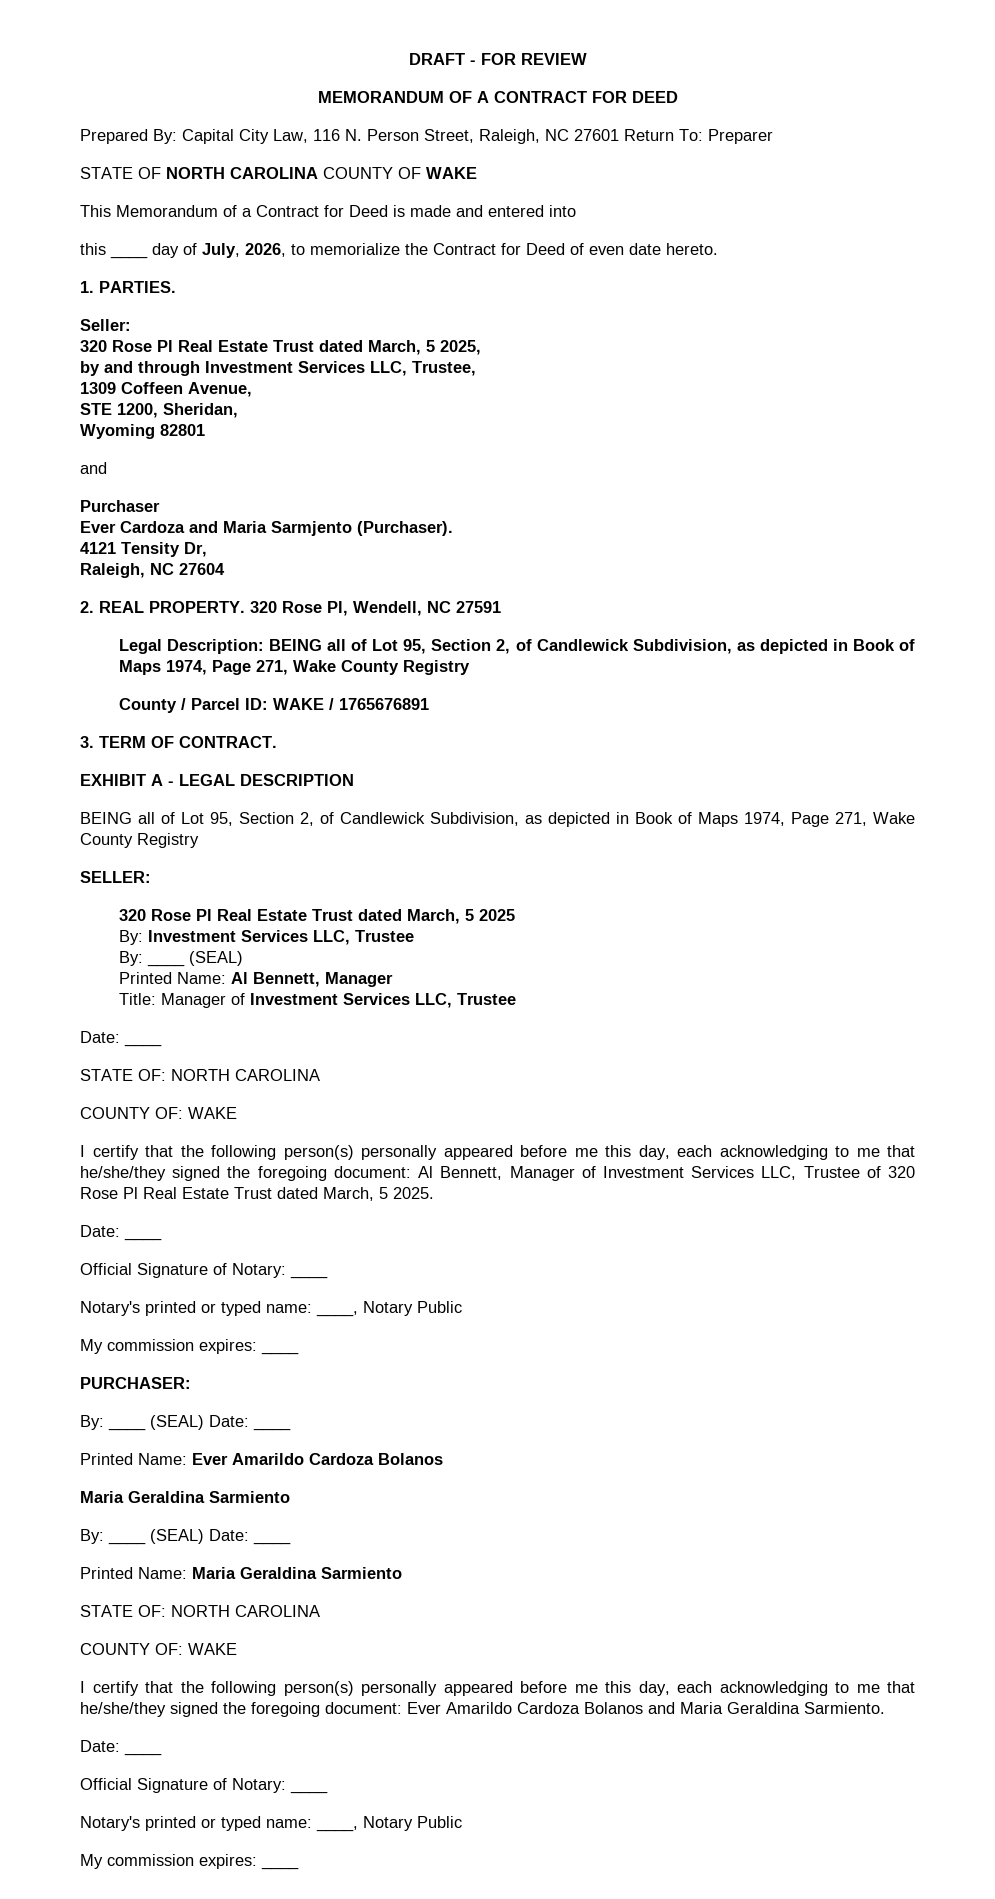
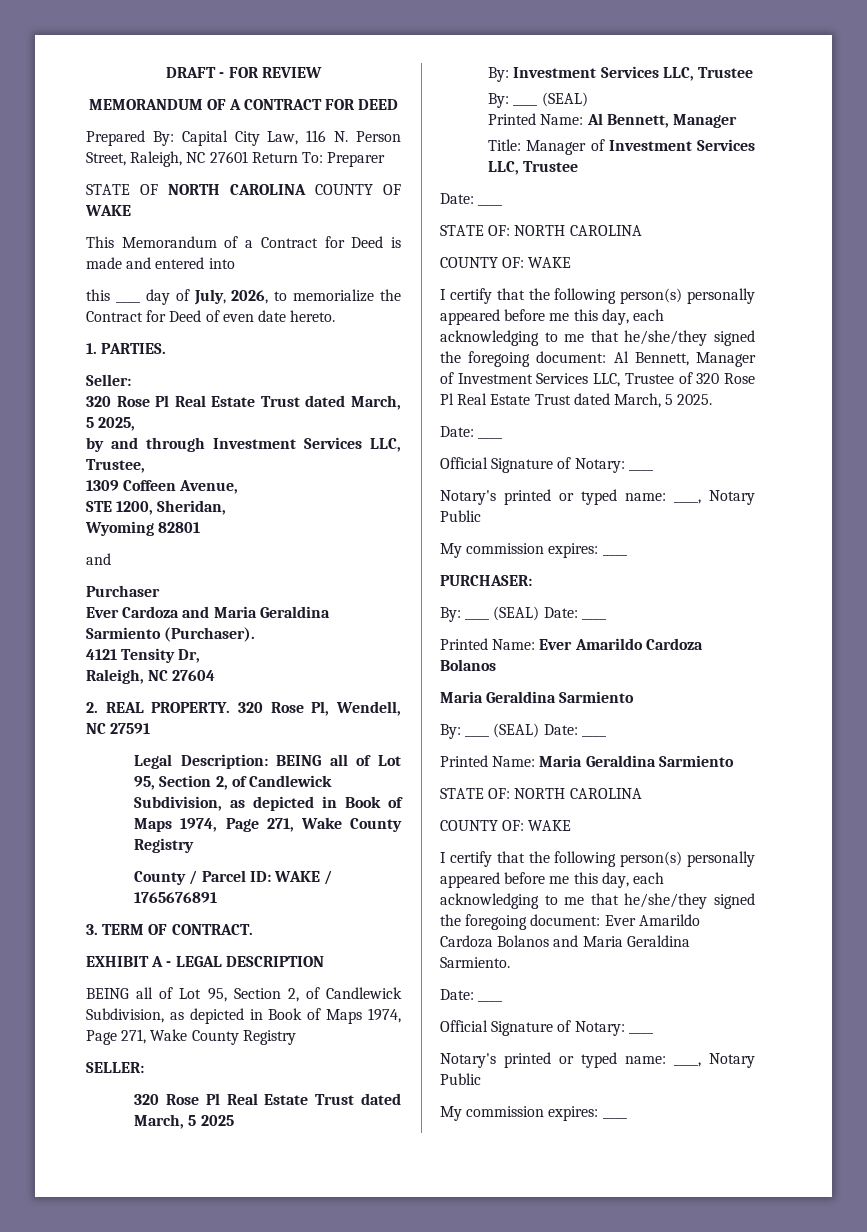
- Ever Cardoza and Maria Sarmjento (Purchaser).
+ Ever Cardoza and Maria Geraldina Sarmiento (Purchaser).

